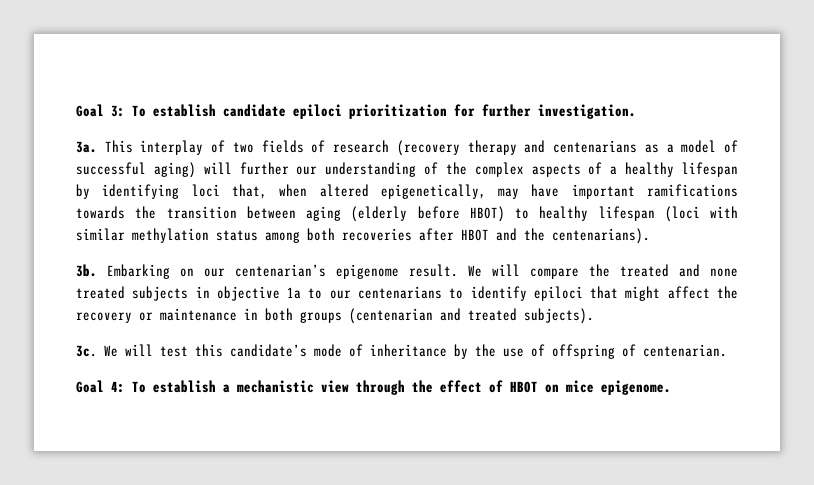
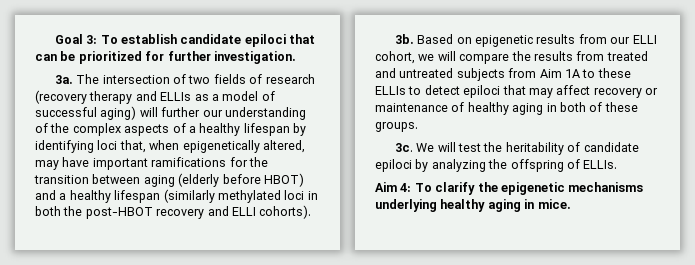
- Goal 3: To establish candidate epiloci prioritization for further investigation.
+ Goal 3: To establish candidate epiloci that can be prioritized for further investigation.
- This interplay of two fields of research (recovery therapy and centenarians as a model of successful aging) will further our understanding of the complex aspects of a healthy lifespan by identifying loci that, when altered epigenetically, may have important ramifications towards the transition between aging (elderly before HBOT) to healthy lifespan (loci with similar methylation status among both recoveries after HBOT and the centenarians).
- 3b. Embarking on our centenarian’s epigenome result. We will compare the treated and none treated subjects in objective 1a to our centenarians to identify epiloci that might affect the recovery or maintenance in both groups (centenarian and treated subjects).
- 3c. We will test this candidate’s mode of inheritance by the use of offspring of centenarian.
- Goal 4: To establish a mechanistic view through the effect of HBOT on mice epigenome.
+ The intersection of two fields of research (recovery therapy and ELLIs as a model of successful aging) will further our understanding of the complex aspects of a healthy lifespan by identifying loci that, when epigenetically altered, may have important ramifications for the transition between aging (elderly before HBOT) and a healthy lifespan (similarly methylated loci in both the post-HBOT recovery and ELLI cohorts).
+ 3b. Based on epigenetic results from our ELLI cohort, we will compare the results from treated and untreated subjects from Aim 1A to these ELLIs to detect epiloci that may affect recovery or maintenance of healthy aging in both of these groups.
+ 3c. We will test the heritability of candidate epiloci by analyzing the offspring of ELLIs.
+ Aim 4: To clarify the epigenetic mechanisms underlying healthy aging in mice.

